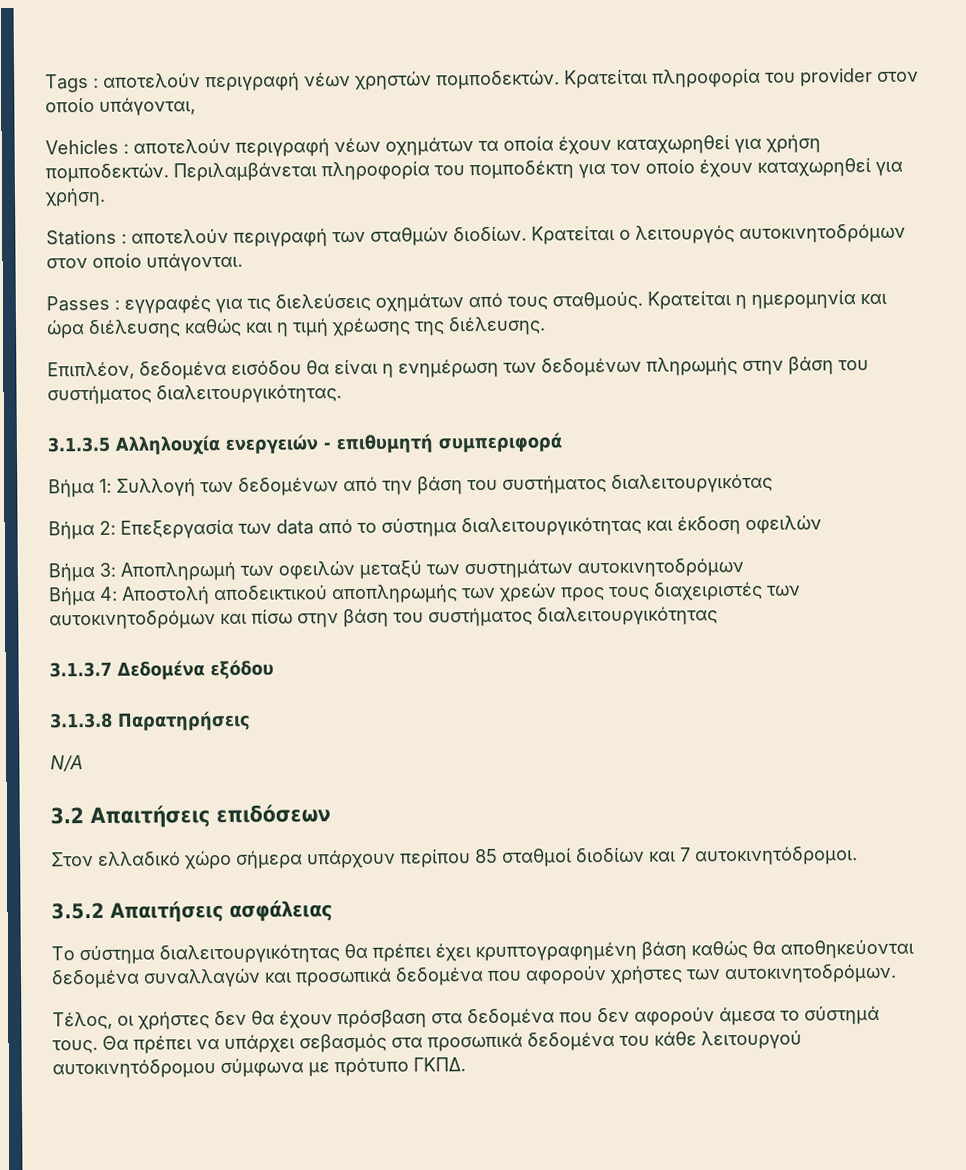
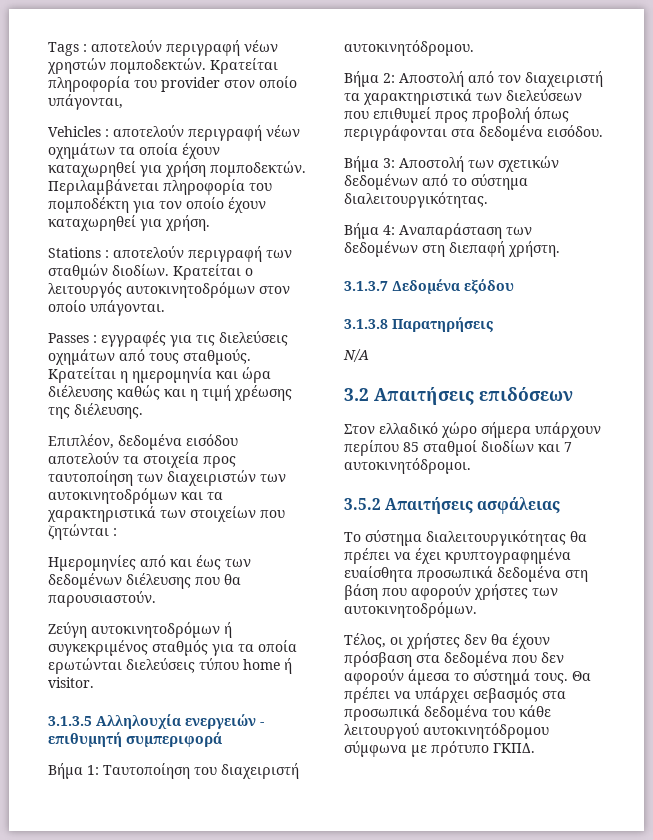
- Επιπλέον, δεδομένα εισόδου θα είναι η ενημέρωση των δεδομένων πληρωμής στην βάση του συστήματος διαλειτουργικότητας.
+ Επιπλέον, δεδομένα εισόδου αποτελούν τα στοιχεία προς ταυτοποίηση των διαχειριστών των αυτοκινητοδρόμων και τα χαρακτηριστικά των στοιχείων που ζητώνται :
+ Ημερομηνίες από και έως των δεδομένων διέλευσης που θα παρουσιαστούν.
+ Ζεύγη αυτοκινητοδρόμων ή συγκεκριμένος σταθμός για τα οποία ερωτώνται διελεύσεις τύπου home ή visitor.
- Βήμα 1: Συλλογή των δεδομένων από την βάση του συστήματος διαλειτουργικότας
- Βήμα 2: Επεξεργασία των data από το σύστημα διαλειτουργικότητας και έκδοση οφειλών
- Βήμα 3: Αποπληρωμή των οφειλών μεταξύ των συστημάτων αυτοκινητοδρόμων
- Βήμα 4: Αποστολή αποδεικτικού αποπληρωμής των χρεών προς τους διαχειριστές των αυτοκινητοδρόμων και πίσω στην βάση του συστήματος διαλειτουργικότητας
+ Βήμα 1: Ταυτοποίηση του διαχειριστή αυτοκινητόδρομου.
+ Βήμα 2: Αποστολή από τον διαχειριστή τα χαρακτηριστικά των διελεύσεων που επιθυμεί προς προβολή όπως περιγράφονται στα δεδομένα εισόδου.
+ Βήμα 3: Αποστολή των σχετικών δεδομένων από το σύστημα διαλειτουργικότητας.
+ Βήμα 4: Αναπαράσταση των δεδομένων στη διεπαφή χρήστη.
- Το σύστημα διαλειτουργικότητας θα πρέπει έχει κρυπτογραφημένη βάση καθώς θα αποθηκεύονται δεδομένα συναλλαγών και προσωπικά δεδομένα που αφορούν χρήστες των αυτοκινητοδρόμων.
+ Το σύστημα διαλειτουργικότητας θα πρέπει να έχει κρυπτογραφημένα ευαίσθητα προσωπικά δεδομένα στη βάση που αφορούν χρήστες των αυτοκινητοδρόμων.

